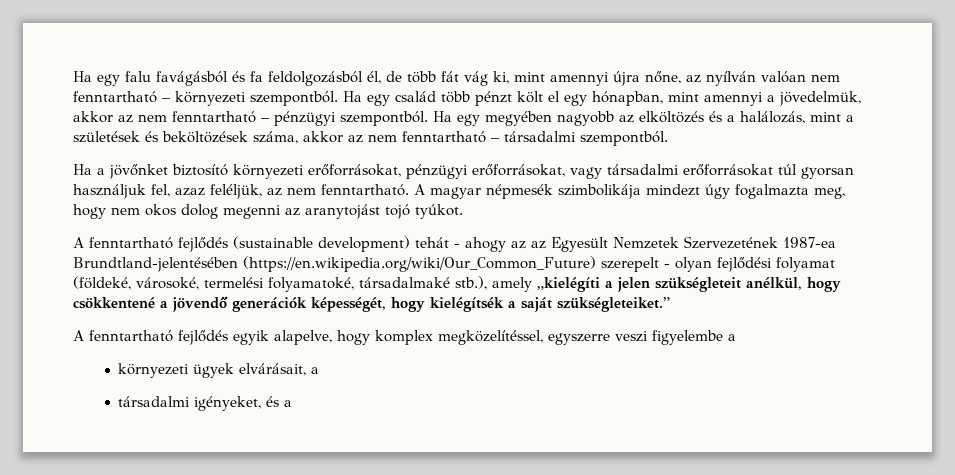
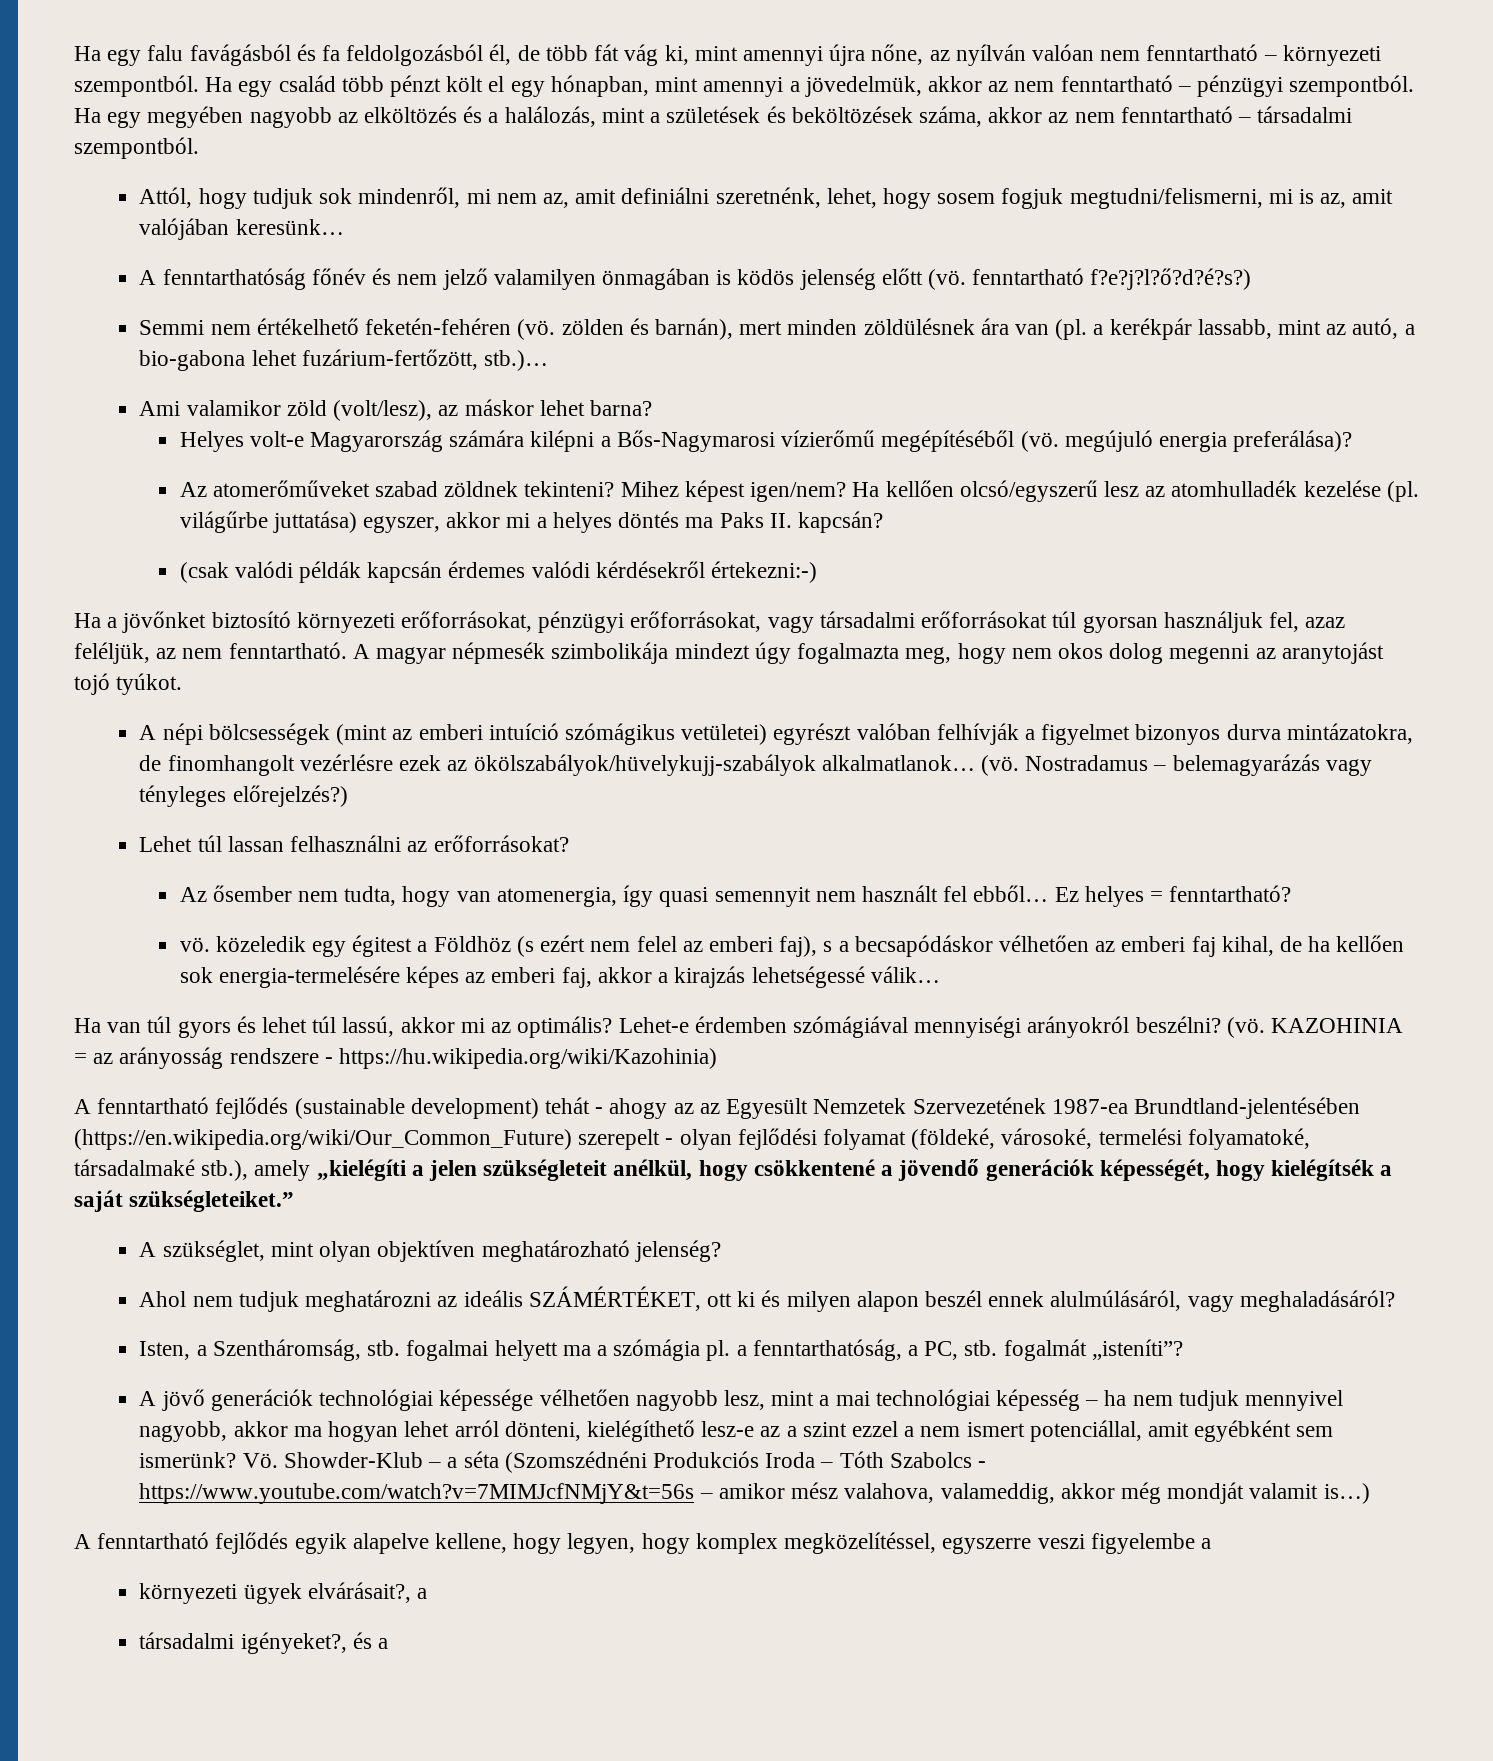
+ Attól, hogy tudjuk sok mindenről, mi nem az, amit definiálni szeretnénk, lehet, hogy sosem fogjuk megtudni/felismerni, mi is az, amit valójában keresünk…
+ A fenntarthatóság főnév és nem jelző valamilyen önmagában is ködös jelenség előtt (vö. fenntartható f?e?j?l?ő?d?é?s?)
+ Semmi nem értékelhető feketén-fehéren (vö. zölden és barnán), mert minden zöldülésnek ára van (pl. a kerékpár lassabb, mint az autó, a bio-gabona lehet fuzárium-fertőzött, stb.)…
+ Ami valamikor zöld (volt/lesz), az máskor lehet barna?
+ Helyes volt-e Magyarország számára kilépni a Bős-Nagymarosi vízierőmű megépítéséből (vö. megújuló energia preferálása)?
+ Az atomerőműveket szabad zöldnek tekinteni? Mihez képest igen/nem? Ha kellően olcsó/egyszerű lesz az atomhulladék kezelése (pl. világűrbe juttatása) egyszer, akkor mi a helyes döntés ma Paks II. kapcsán?
+ (csak valódi példák kapcsán érdemes valódi kérdésekről értekezni:-)
+ A népi bölcsességek (mint az emberi intuíció szómágikus vetületei) egyrészt valóban felhívják a figyelmet bizonyos durva mintázatokra, de finomhangolt vezérlésre ezek az ökölszabályok/hüvelykujj-szabályok alkalmatlanok… (vö. Nostradamus – belemagyarázás vagy tényleges előrejelzés?)
+ Lehet túl lassan felhasználni az erőforrásokat?
+ Az ősember nem tudta, hogy van atomenergia, így quasi semennyit nem használt fel ebből… Ez helyes = fenntartható?
+ vö. közeledik egy égitest a Földhöz (s ezért nem felel az emberi faj), s a becsapódáskor vélhetően az emberi faj kihal, de ha kellően sok energia-termelésére képes az emberi faj, akkor a kirajzás lehetségessé válik…
+ Ha van túl gyors és lehet túl lassú, akkor mi az optimális? Lehet-e érdemben szómágiával mennyiségi arányokról beszélni? (vö. KAZOHINIA = az arányosság rendszere - https://hu.wikipedia.org/wiki/Kazohinia)
+ A szükséglet, mint olyan objektíven meghatározható jelenség?
+ Ahol nem tudjuk meghatározni az ideális SZÁMÉRTÉKET, ott ki és milyen alapon beszél ennek alulmúlásáról, vagy meghaladásáról?
+ Isten, a Szentháromság, stb. fogalmai helyett ma a szómágia pl. a fenntarthatóság, a PC, stb. fogalmát „isteníti”?
+ A jövő generációk technológiai képessége vélhetően nagyobb lesz, mint a mai technológiai képesség – ha nem tudjuk mennyivel nagyobb, akkor ma hogyan lehet arról dönteni, kielégíthető lesz-e az a szint ezzel a nem ismert potenciállal, amit egyébként sem ismerünk? Vö. Showder-Klub – a séta (Szomszédnéni Produkciós Iroda – Tóth Szabolcs - https://www.youtube.com/watch?v=7MIMJcfNMjY&t=56s – amikor mész valahova, valameddig, akkor még mondját valamit is…)
- A fenntartható fejlődés egyik alapelve, hogy komplex megközelítéssel, egyszerre veszi figyelembe a
+ A fenntartható fejlődés egyik alapelve kellene, hogy legyen, hogy komplex megközelítéssel, egyszerre veszi figyelembe a
- környezeti ügyek elvárásait, a
+ környezeti ügyek elvárásait?, a
- társadalmi igényeket, és a
+ társadalmi igényeket?, és a

